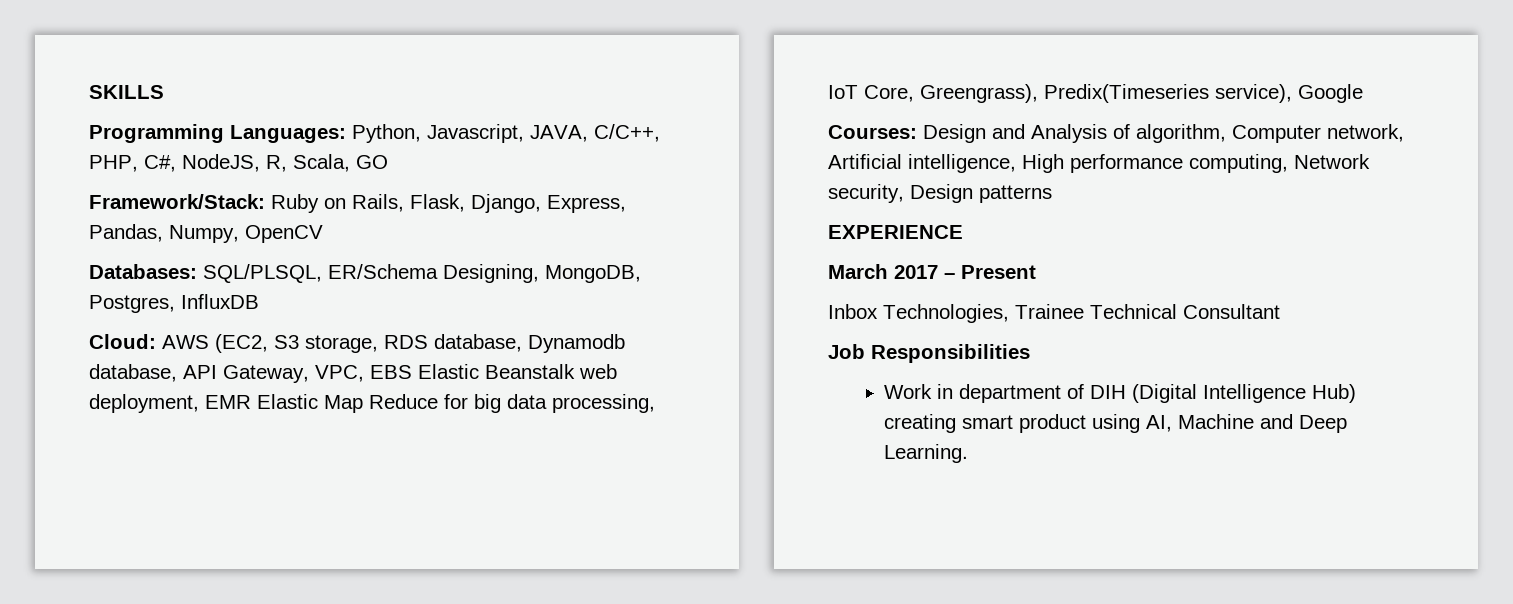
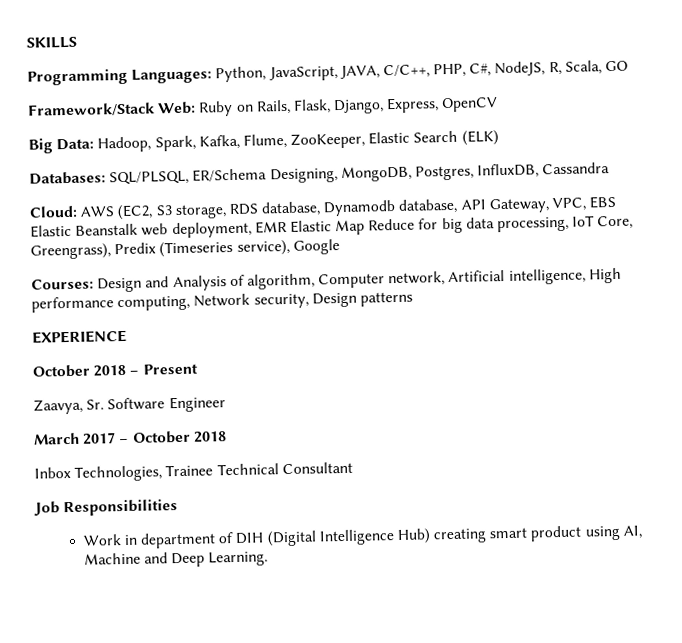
- Programming Languages: Python, Javascript, JAVA, C/C++, PHP, C#, NodeJS, R, Scala, GO
+ Programming Languages: Python, JavaScript, JAVA, C/C++, PHP, C#, NodeJS, R, Scala, GO
- Framework/Stack: Ruby on Rails, Flask, Django, Express, Pandas, Numpy, OpenCV
+ Framework/Stack Web: Ruby on Rails, Flask, Django, Express, OpenCV
+ Big Data: Hadoop, Spark, Kafka, Flume, ZooKeeper, Elastic Search (ELK)
- Databases: SQL/PLSQL, ER/Schema Designing, MongoDB, Postgres, InfluxDB
+ Databases: SQL/PLSQL, ER/Schema Designing, MongoDB, Postgres, InfluxDB, Cassandra
- Cloud: AWS (EC2, S3 storage, RDS database, Dynamodb database, API Gateway, VPC, EBS Elastic Beanstalk web deployment, EMR Elastic Map Reduce for big data processing, IoT Core, Greengrass), Predix(Timeseries service), Google
+ Cloud: AWS (EC2, S3 storage, RDS database, Dynamodb database, API Gateway, VPC, EBS Elastic Beanstalk web deployment, EMR Elastic Map Reduce for big data processing, IoT Core, Greengrass), Predix (Timeseries service), Google
+ October 2018 – Present
+ Zaavya, Sr. Software Engineer
- March 2017 – Present
+ March 2017 – October 2018

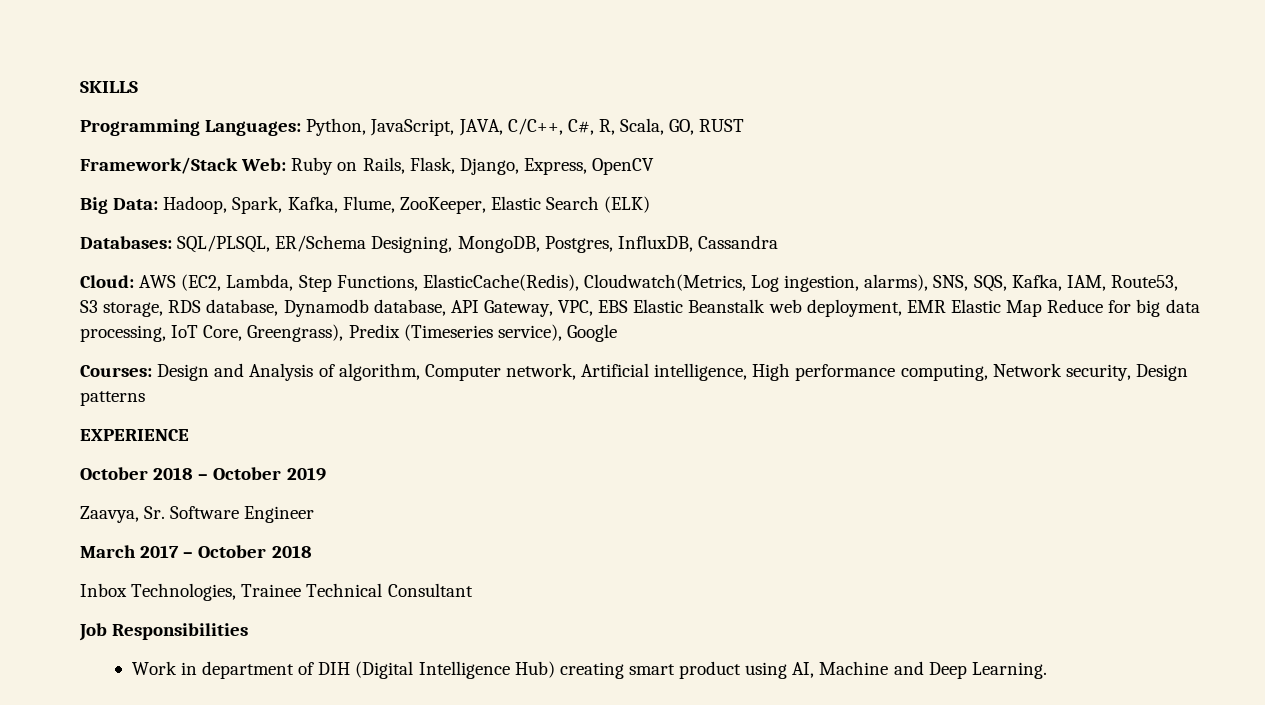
- Programming Languages: Python, JavaScript, JAVA, C/C++, PHP, C#, NodeJS, R, Scala, GO
+ Programming Languages: Python, JavaScript, JAVA, C/C++, C#, R, Scala, GO, RUST
- Cloud: AWS (EC2, S3 storage, RDS database, Dynamodb database, API Gateway, VPC, EBS Elastic Beanstalk web deployment, EMR Elastic Map Reduce for big data processing, IoT Core, Greengrass), Predix (Timeseries service), Google
+ Cloud: AWS (EC2, Lambda, Step Functions, ElasticCache(Redis), Cloudwatch(Metrics, Log ingestion, alarms), SNS, SQS, Kafka, IAM, Route53, S3 storage, RDS database, Dynamodb database, API Gateway, VPC, EBS Elastic Beanstalk web deployment, EMR Elastic Map Reduce for big data processing, IoT Core, Greengrass), Predix (Timeseries service), Google
- October 2018 – Present
+ October 2018 – October 2019

